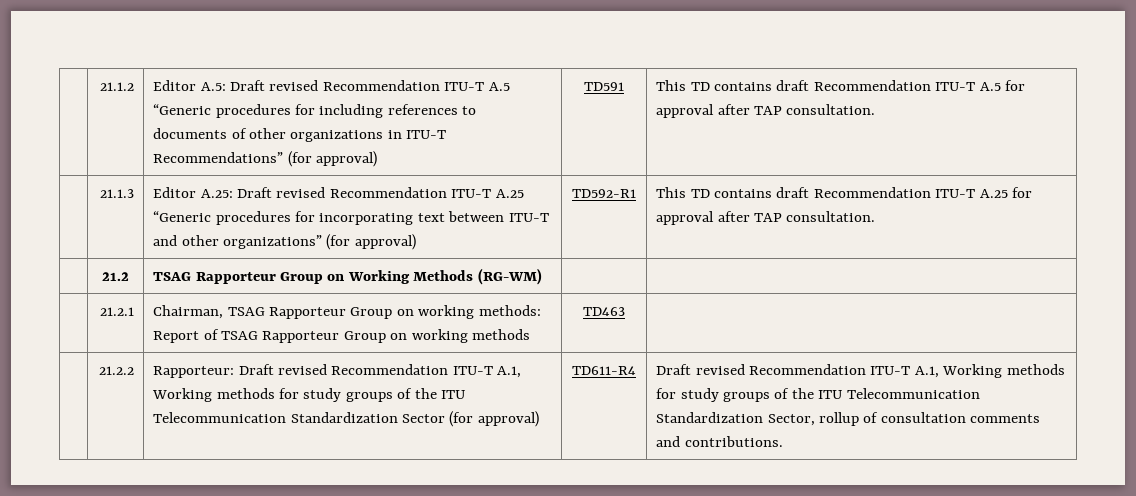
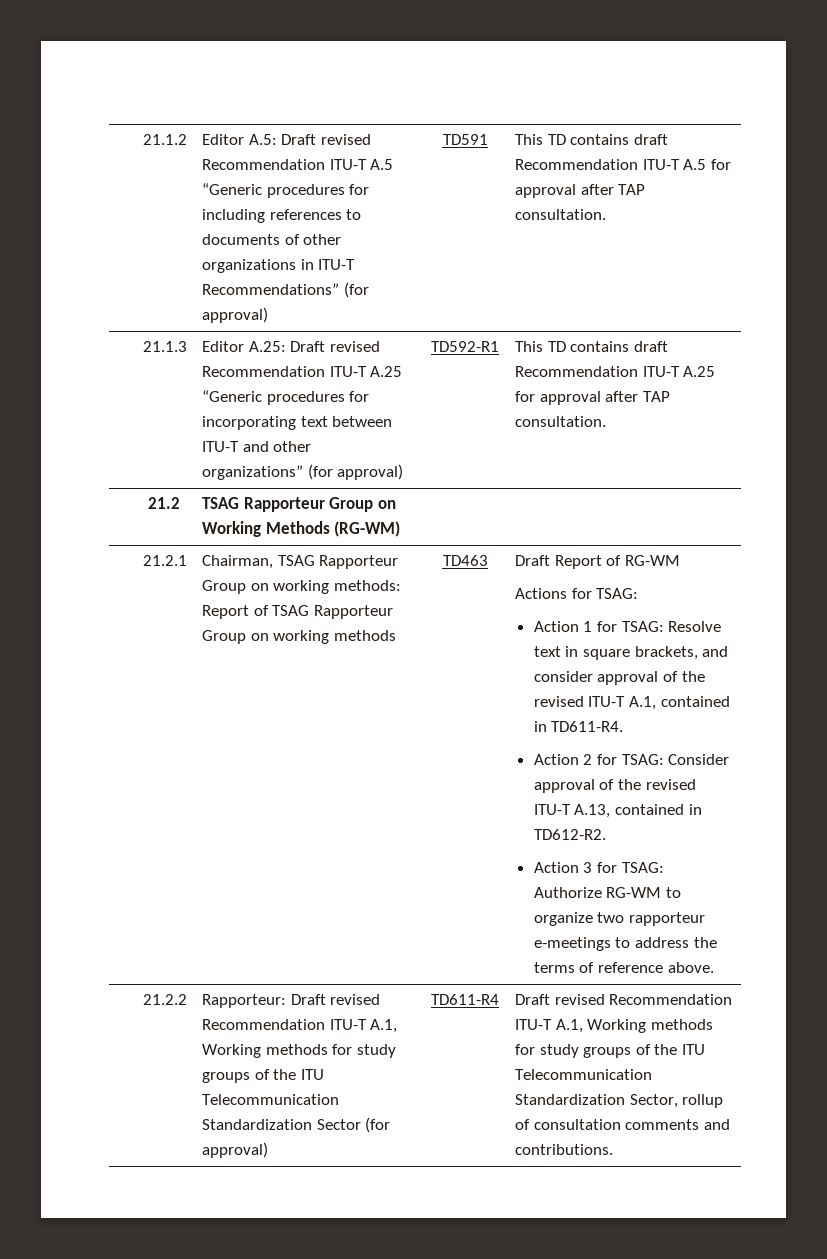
+ Draft Report of RG-WM
+ Actions for TSAG:
+ Action 1 for TSAG: Resolve text in square brackets, and consider approval of the revised ITU-T A.1, contained in TD611-R4.
+ Action 2 for TSAG: Consider approval of the revised ITU-T A.13, contained in TD612-R2.
+ Action 3 for TSAG: Authorize RG-WM to organize two rapporteur e-meetings to address the terms of reference above.

